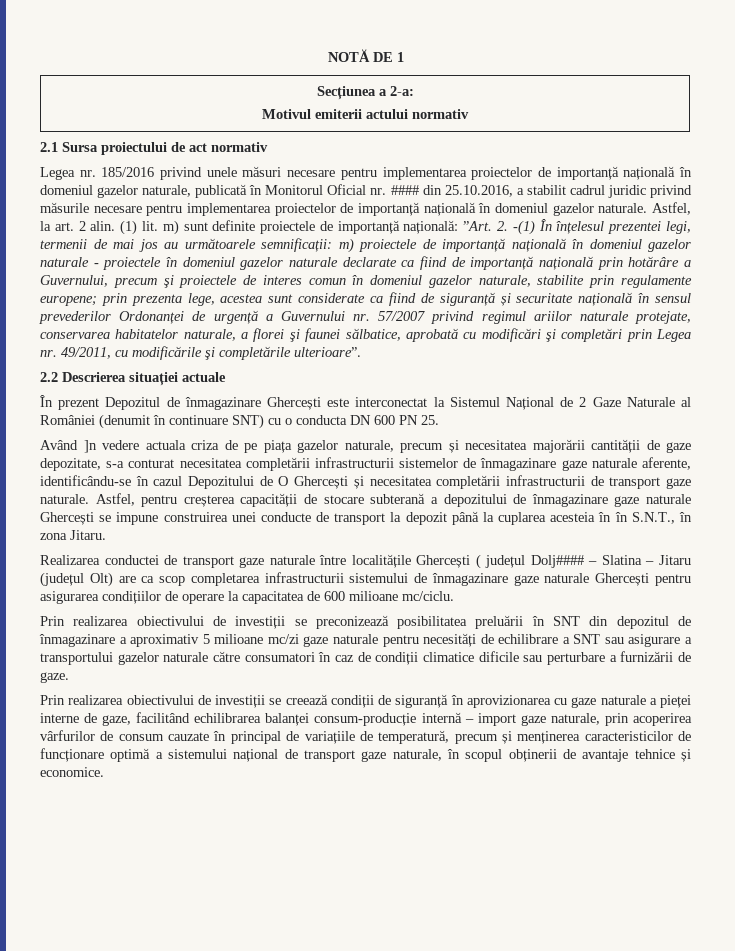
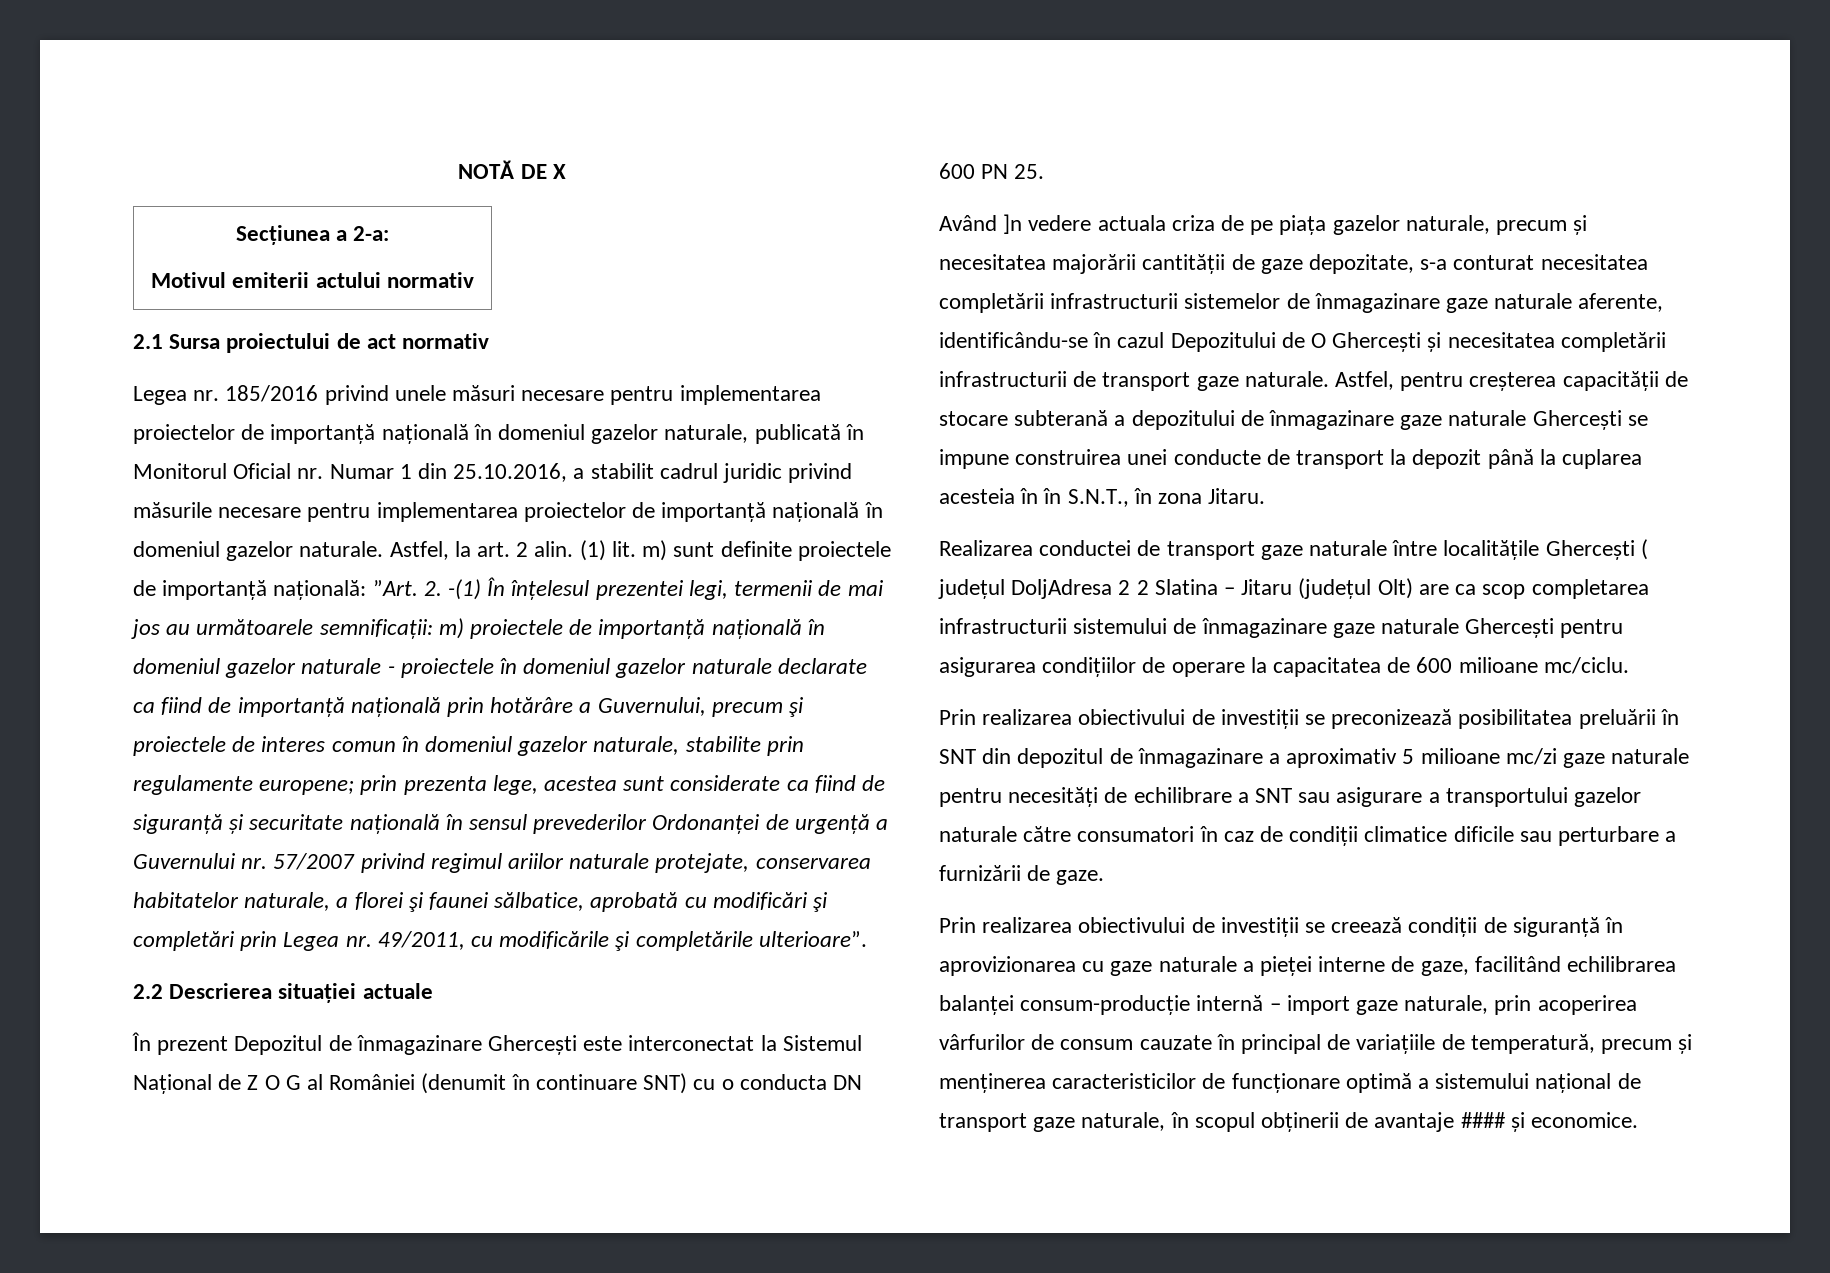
- NOTĂ DE 1
+ NOTĂ DE X
- Legea nr. 185/2016 privind unele măsuri necesare pentru implementarea proiectelor de importanță națională în domeniul gazelor naturale, publicată în Monitorul Oficial nr. #### din 25.10.2016, a stabilit cadrul juridic privind măsurile necesare pentru implementarea proiectelor de importanță națională în domeniul gazelor naturale.
+ Legea nr. 185/2016 privind unele măsuri necesare pentru implementarea proiectelor de importanță națională în domeniul gazelor naturale, publicată în Monitorul Oficial nr. Numar 1 din 25.10.2016, a stabilit cadrul juridic privind măsurile necesare pentru implementarea proiectelor de importanță națională în domeniul gazelor naturale.
- În prezent Depozitul de înmagazinare Ghercești este interconectat la Sistemul Național de 2 Gaze Naturale al României (denumit în continuare SNT) cu o conducta DN 600 PN 25.
+ În prezent Depozitul de înmagazinare Ghercești este interconectat la Sistemul Național de Z O G al României (denumit în continuare SNT) cu o conducta DN 600 PN 25.
- Realizarea conductei de transport gaze naturale între localitățile Ghercești ( județul Dolj#### – Slatina – Jitaru (județul Olt) are ca scop completarea infrastructurii sistemului de înmagazinare gaze naturale Ghercești pentru asigurarea condițiilor de operare la capacitatea de 600 milioane mc/ciclu.
+ Realizarea conductei de transport gaze naturale între localitățile Ghercești ( județul DoljAdresa 2 2 Slatina – Jitaru (județul Olt) are ca scop completarea infrastructurii sistemului de înmagazinare gaze naturale Ghercești pentru asigurarea condițiilor de operare la capacitatea de 600 milioane mc/ciclu.
- Prin realizarea obiectivului de investiții se creează condiții de siguranță în aprovizionarea cu gaze naturale a pieței interne de gaze, facilitând echilibrarea balanței consum-producție internă – import gaze naturale, prin acoperirea vârfurilor de consum cauzate în principal de variațiile de temperatură, precum și menținerea caracteristicilor de funcționare optimă a sistemului național de transport gaze naturale, în scopul obținerii de avantaje tehnice și economice.
+ Prin realizarea obiectivului de investiții se creează condiții de siguranță în aprovizionarea cu gaze naturale a pieței interne de gaze, facilitând echilibrarea balanței consum-producție internă – import gaze naturale, prin acoperirea vârfurilor de consum cauzate în principal de variațiile de temperatură, precum și menținerea caracteristicilor de funcționare optimă a sistemului național de transport gaze naturale, în scopul obținerii de avantaje #### și economice.

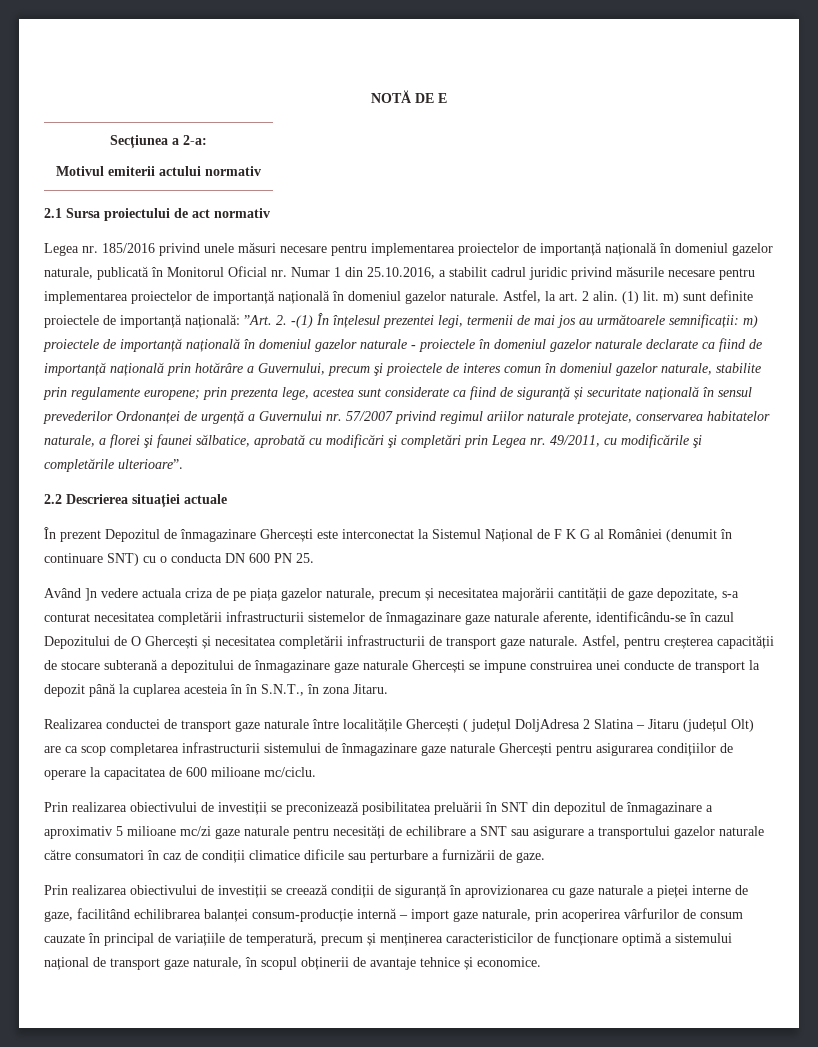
- NOTĂ DE X
+ NOTĂ DE E
- În prezent Depozitul de înmagazinare Ghercești este interconectat la Sistemul Național de Z O G al României (denumit în continuare SNT) cu o conducta DN 600 PN 25.
+ În prezent Depozitul de înmagazinare Ghercești este interconectat la Sistemul Național de F K G al României (denumit în continuare SNT) cu o conducta DN 600 PN 25.
- Realizarea conductei de transport gaze naturale între localitățile Ghercești ( județul DoljAdresa 2 2 Slatina – Jitaru (județul Olt) are ca scop completarea infrastructurii sistemului de înmagazinare gaze naturale Ghercești pentru asigurarea condițiilor de operare la capacitatea de 600 milioane mc/ciclu.
+ Realizarea conductei de transport gaze naturale între localitățile Ghercești ( județul DoljAdresa 2 Slatina – Jitaru (județul Olt) are ca scop completarea infrastructurii sistemului de înmagazinare gaze naturale Ghercești pentru asigurarea condițiilor de operare la capacitatea de 600 milioane mc/ciclu.
- Prin realizarea obiectivului de investiții se creează condiții de siguranță în aprovizionarea cu gaze naturale a pieței interne de gaze, facilitând echilibrarea balanței consum-producție internă – import gaze naturale, prin acoperirea vârfurilor de consum cauzate în principal de variațiile de temperatură, precum și menținerea caracteristicilor de funcționare optimă a sistemului național de transport gaze naturale, în scopul obținerii de avantaje #### și economice.
+ Prin realizarea obiectivului de investiții se creează condiții de siguranță în aprovizionarea cu gaze naturale a pieței interne de gaze, facilitând echilibrarea balanței consum-producție internă – import gaze naturale, prin acoperirea vârfurilor de consum cauzate în principal de variațiile de temperatură, precum și menținerea caracteristicilor de funcționare optimă a sistemului național de transport gaze naturale, în scopul obținerii de avantaje tehnice și economice.

